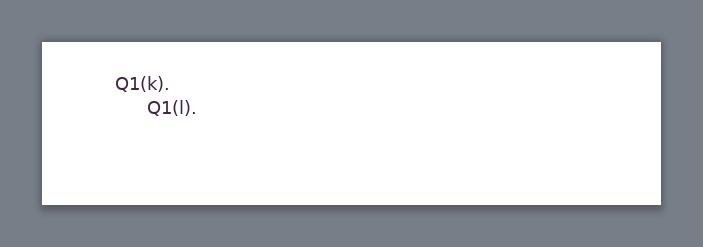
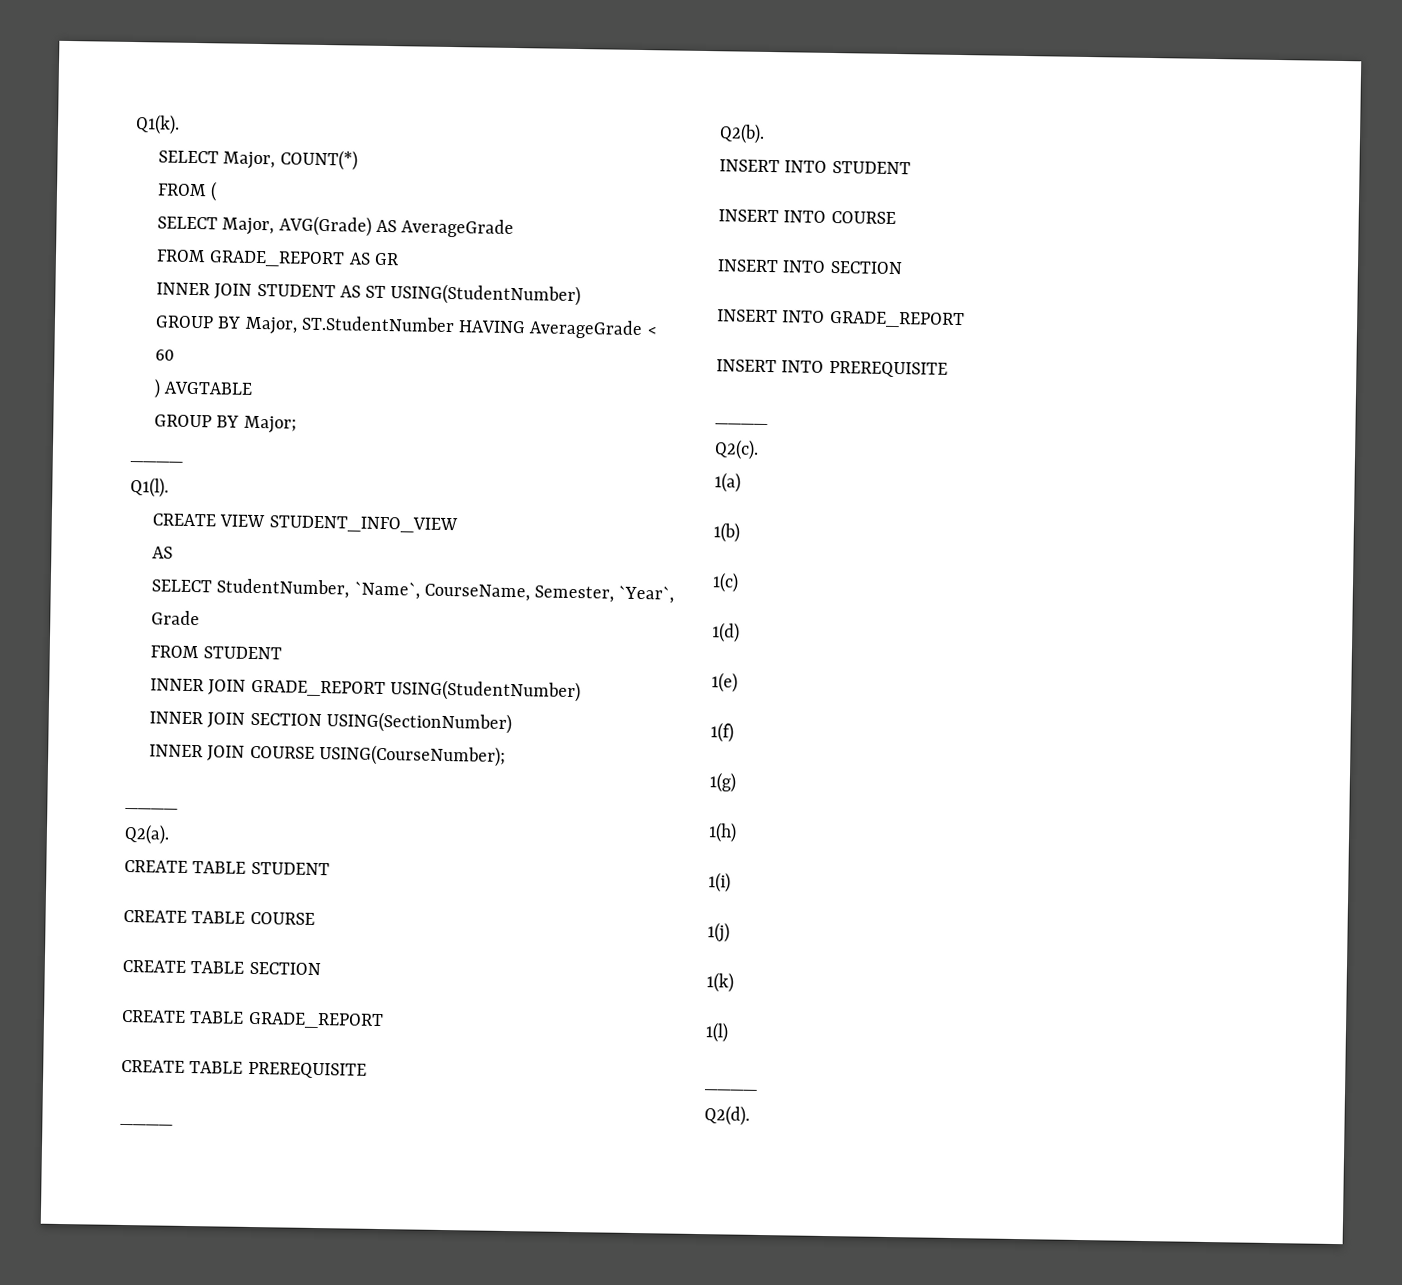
+ SELECT Major, COUNT(*)
+ FROM (
+ SELECT Major, AVG(Grade) AS AverageGrade
+ FROM GRADE_REPORT AS GR
+ INNER JOIN STUDENT AS ST USING(StudentNumber)
+ GROUP BY Major, ST.StudentNumber HAVING AverageGrade < 60
+ ) AVGTABLE
+ GROUP BY Major;
+ ____
  Q1(l).
+ CREATE VIEW STUDENT_INFO_VIEW
+ AS
+ SELECT StudentNumber, `Name`, CourseName, Semester, `Year`, Grade
+ FROM STUDENT
+ INNER JOIN GRADE_REPORT USING(StudentNumber)
+ INNER JOIN SECTION USING(SectionNumber)
+ INNER JOIN COURSE USING(CourseNumber);
+ ____
+ Q2(a).
+ CREATE TABLE STUDENT
+ CREATE TABLE COURSE
+ CREATE TABLE SECTION
+ CREATE TABLE GRADE_REPORT
+ CREATE TABLE PREREQUISITE
+ ____
+ Q2(b).
+ INSERT INTO STUDENT
+ INSERT INTO COURSE
+ INSERT INTO SECTION
+ INSERT INTO GRADE_REPORT
+ INSERT INTO PREREQUISITE
+ ____
+ Q2(c).
+ 1(a)
+ 1(b)
+ 1(c)
+ 1(d)
+ 1(e)
+ 1(f)
+ 1(g)
+ 1(h)
+ 1(i)
+ 1(j)
+ 1(k)
+ 1(l)
+ ____
+ Q2(d).

